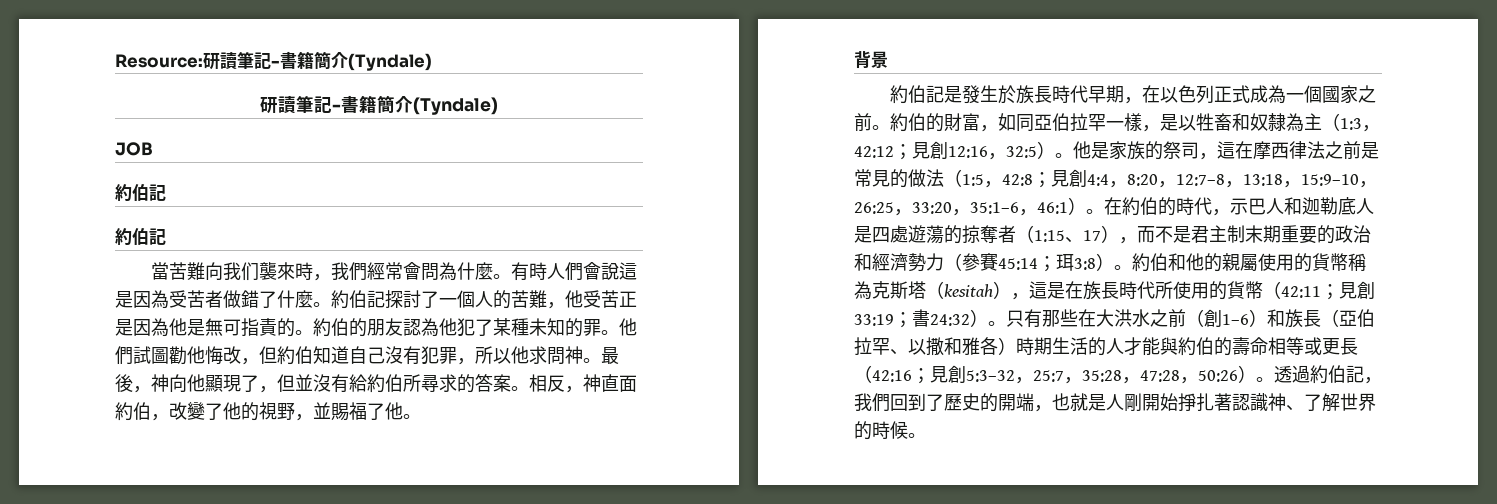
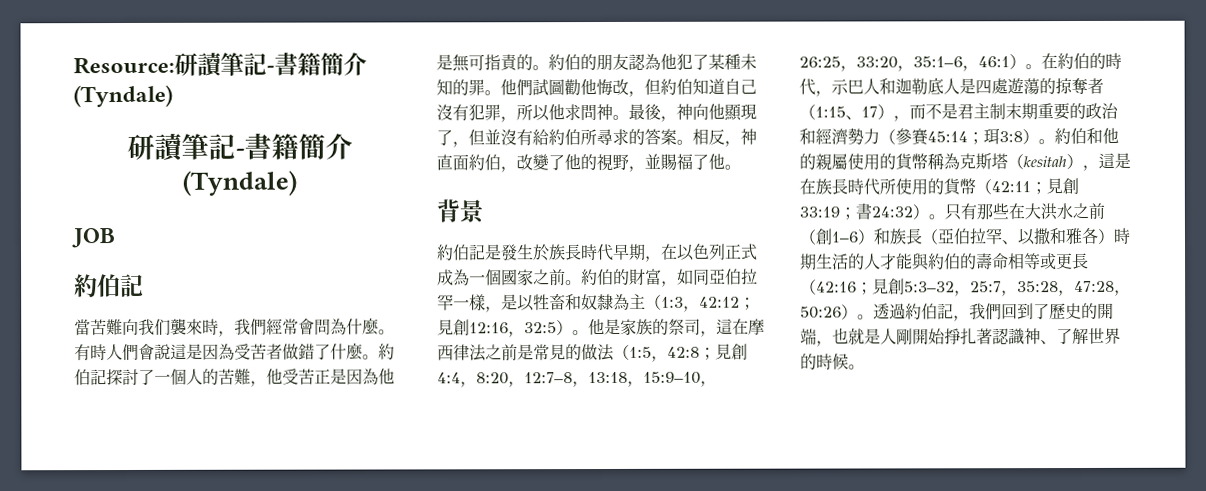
  JOB
- 約伯記

